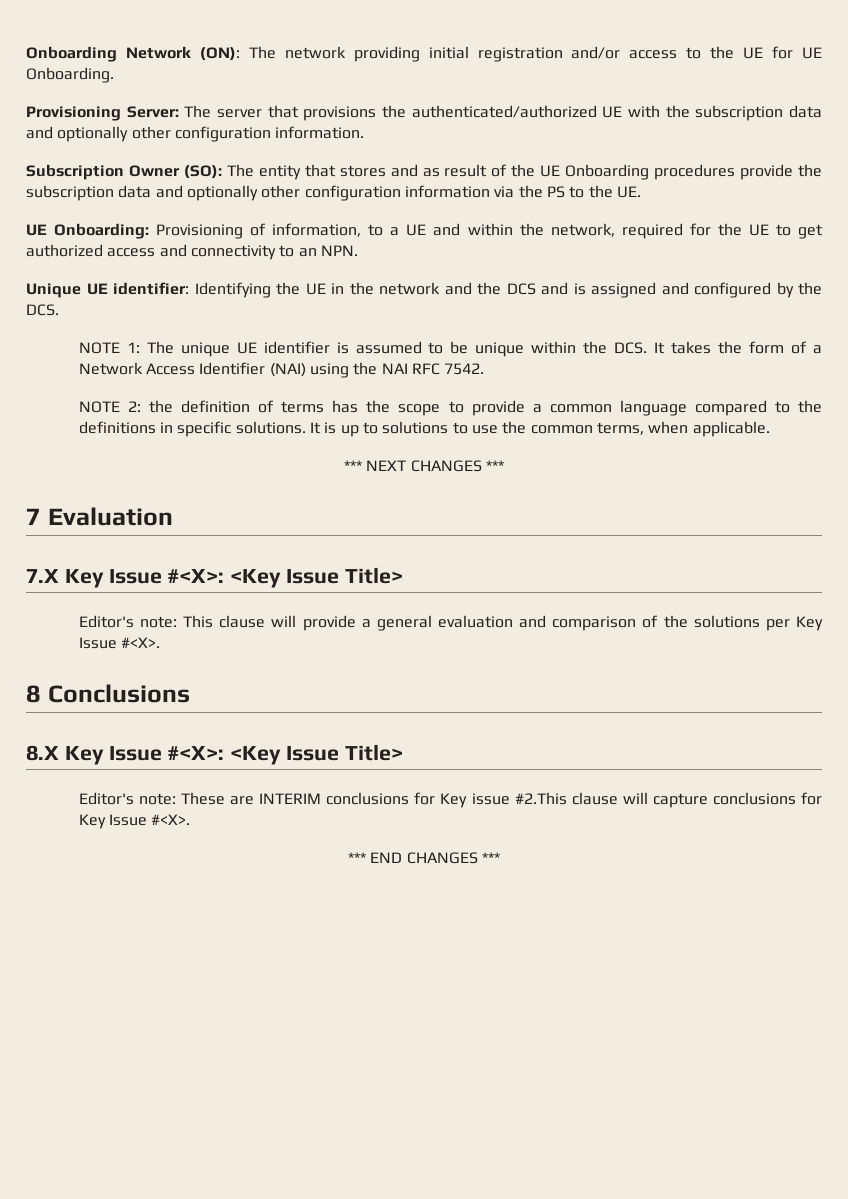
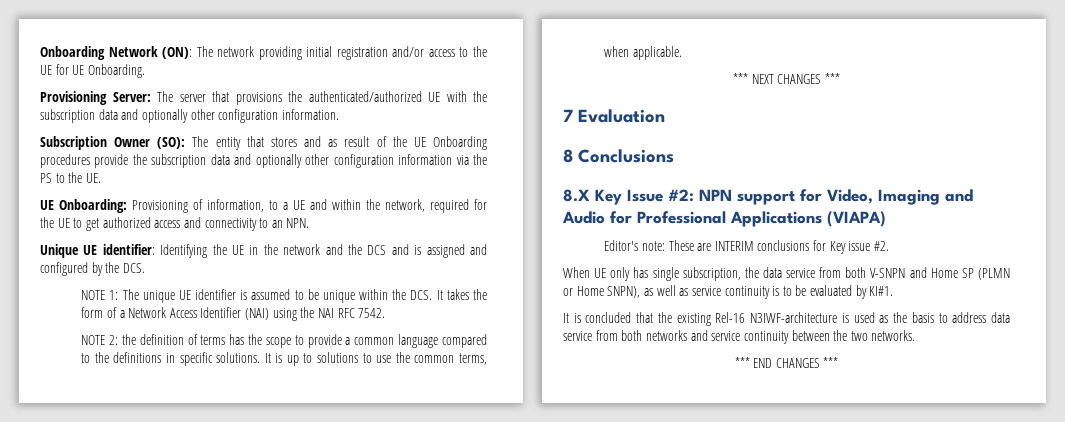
- 7.X Key Issue #<X>: <Key Issue Title>
- Editor's note: This clause will provide a general evaluation and comparison of the solutions per Key Issue #<X>.
- 8.X Key Issue #<X>: <Key Issue Title>
+ 8.X Key Issue #2: NPN support for Video, Imaging and Audio for Professional Applications (VIAPA)
- Editor's note: These are INTERIM conclusions for Key issue #2.This clause will capture conclusions for Key Issue #<X>.
+ Editor's note: These are INTERIM conclusions for Key issue #2.
+ When UE only has single subscription, the data service from both V-SNPN and Home SP (PLMN or Home SNPN), as well as service continuity is to be evaluated by KI#1.
+ It is concluded that the existing Rel-16 N3IWF-architecture is used as the basis to address data service from both networks and service continuity between the two networks.

